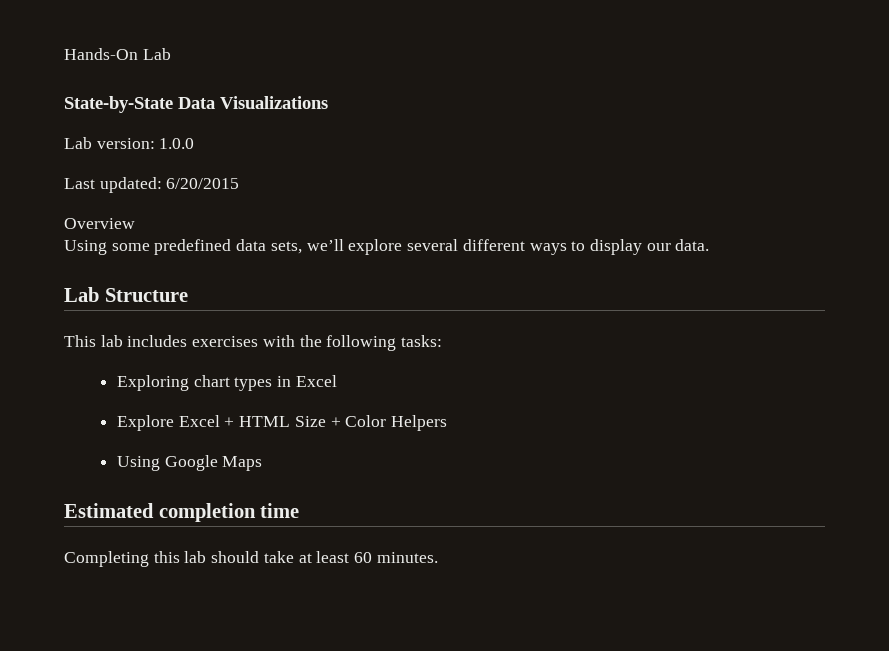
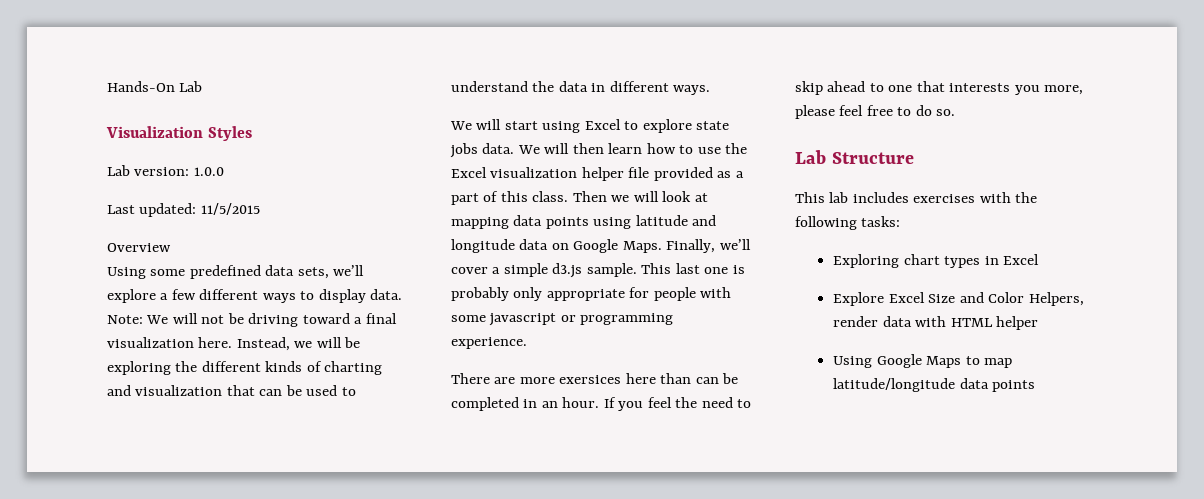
- State-by-State Data Visualizations
+ Visualization Styles
- Last updated: 6/20/2015
+ Last updated: 11/5/2015
- Using some predefined data sets, we’ll explore several different ways to display our data.
+ Using some predefined data sets, we’ll explore a few different ways to display data. Note: We will not be driving toward a final visualization here. Instead, we will be exploring the different kinds of charting and visualization that can be used to understand the data in different ways.
+ We will start using Excel to explore state jobs data. We will then learn how to use the Excel visualization helper file provided as a part of this class. Then we will look at mapping data points using latitude and longitude data on Google Maps. Finally, we’ll cover a simple d3.js sample. This last one is probably only appropriate for people with some javascript or programming experience.
+ There are more exersices here than can be completed in an hour. If you feel the need to skip ahead to one that interests you more, please feel free to do so.
- Explore Excel + HTML Size + Color Helpers
- Using Google Maps
- Estimated completion time
- Completing this lab should take at least 60 minutes.
+ Explore Excel Size and Color Helpers, render data with HTML helper
+ Using Google Maps to map latitude/longitude data points

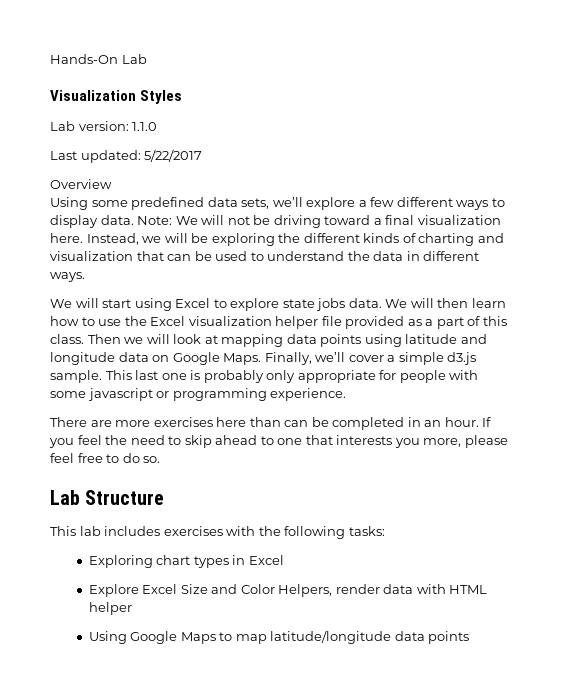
- Lab version: 1.0.0
+ Lab version: 1.1.0
- Last updated: 11/5/2015
+ Last updated: 5/22/2017
- There are more exersices here than can be completed in an hour.
+ There are more exercises here than can be completed in an hour.

